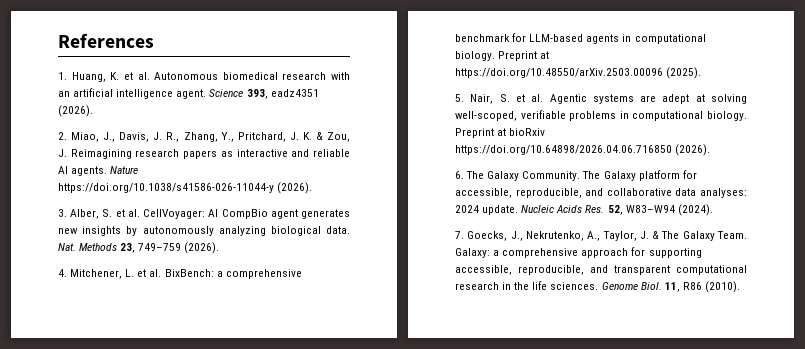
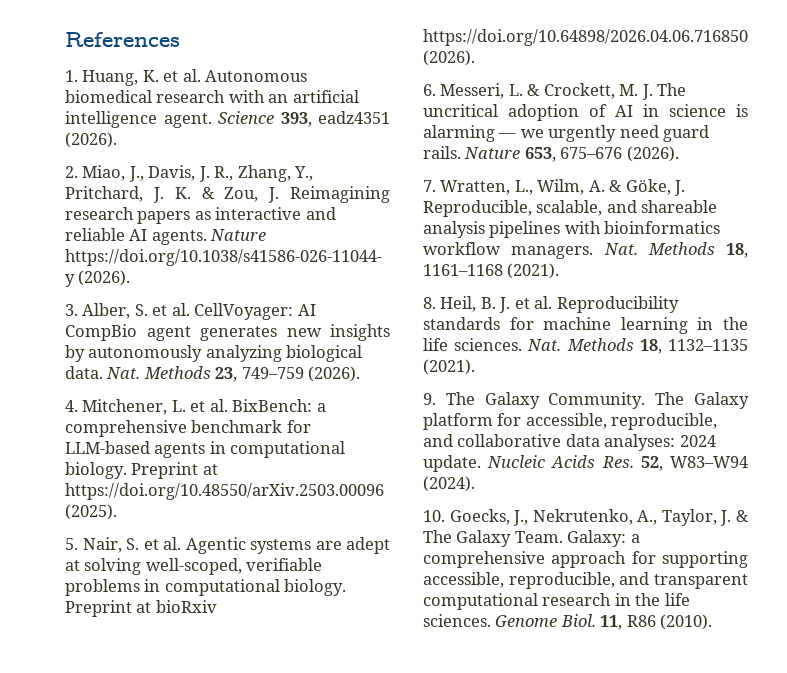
- 6. The Galaxy Community.
+ 6. Messeri, L. & Crockett, M. J. The uncritical adoption of AI in science is alarming — we urgently need guard rails. Nature 653, 675–676 (2026).
+ 7. Wratten, L., Wilm, A. & Göke, J. Reproducible, scalable, and shareable analysis pipelines with bioinformatics workflow managers. Nat. Methods 18, 1161–1168 (2021).
+ 8. Heil, B. J. et al. Reproducibility standards for machine learning in the life sciences. Nat. Methods 18, 1132–1135 (2021).
+ 9. The Galaxy Community.
- 7. Goecks, J., Nekrutenko, A., Taylor, J. & The Galaxy Team.
+ 10. Goecks, J., Nekrutenko, A., Taylor, J. & The Galaxy Team.

